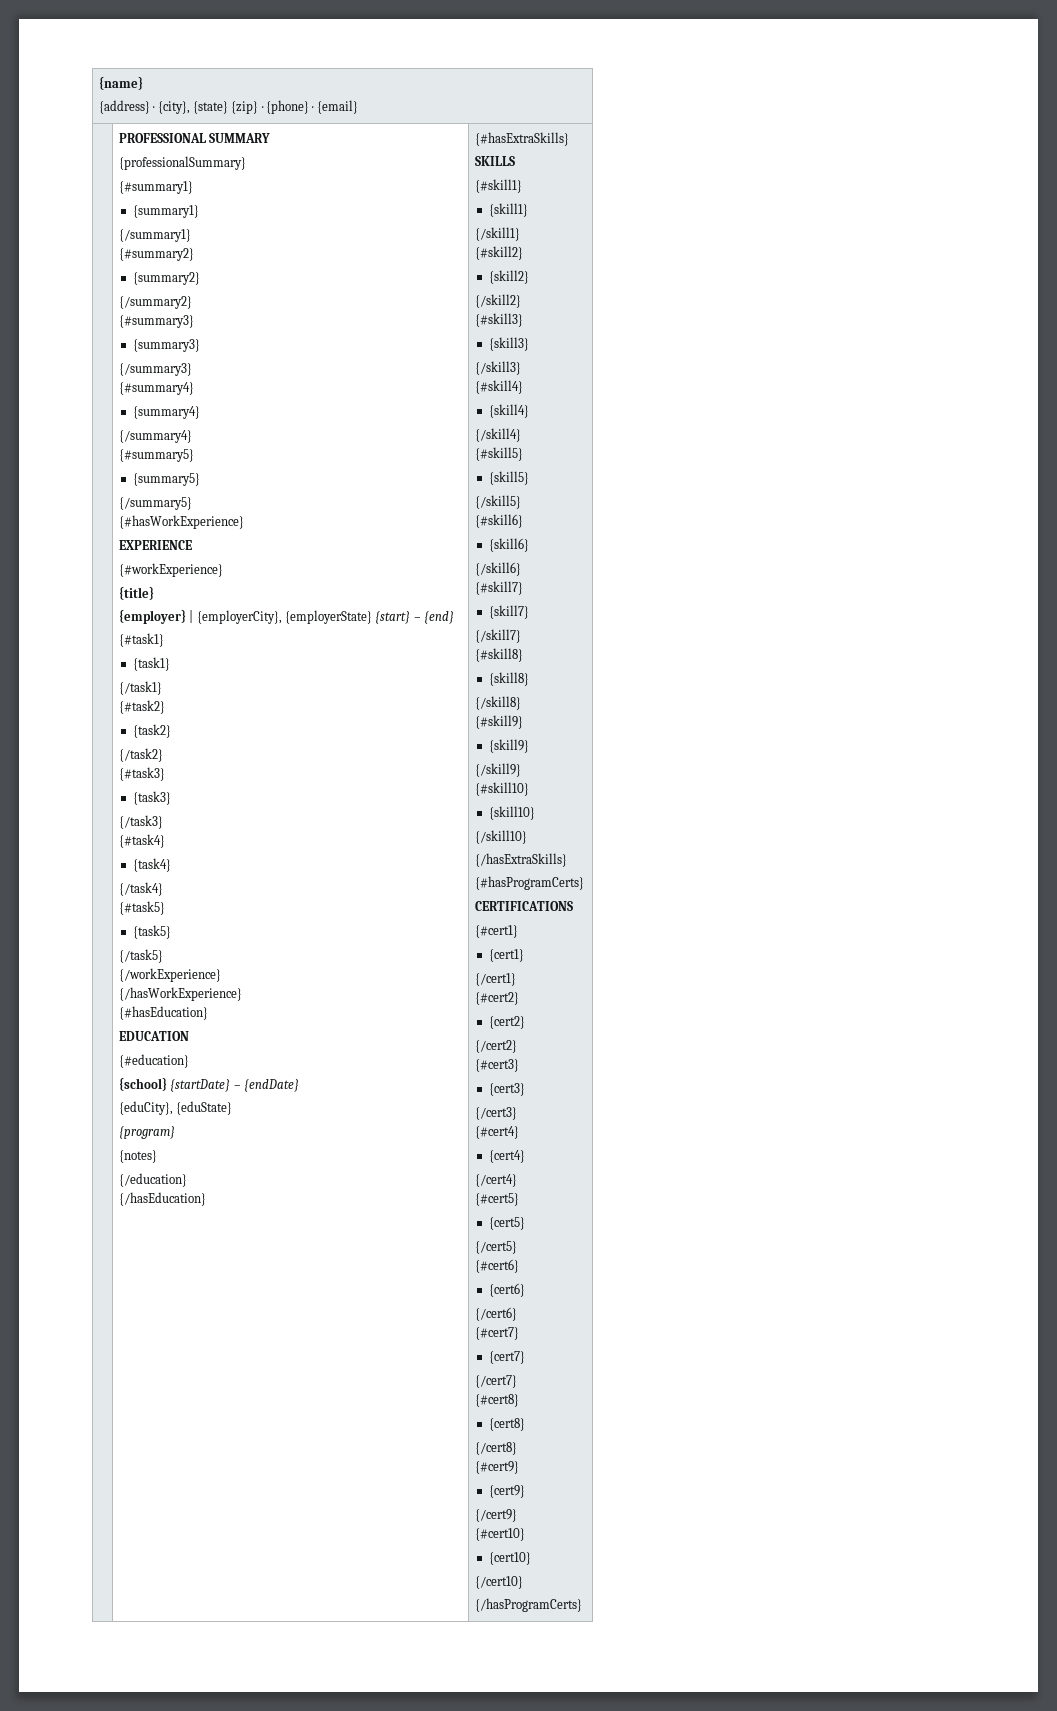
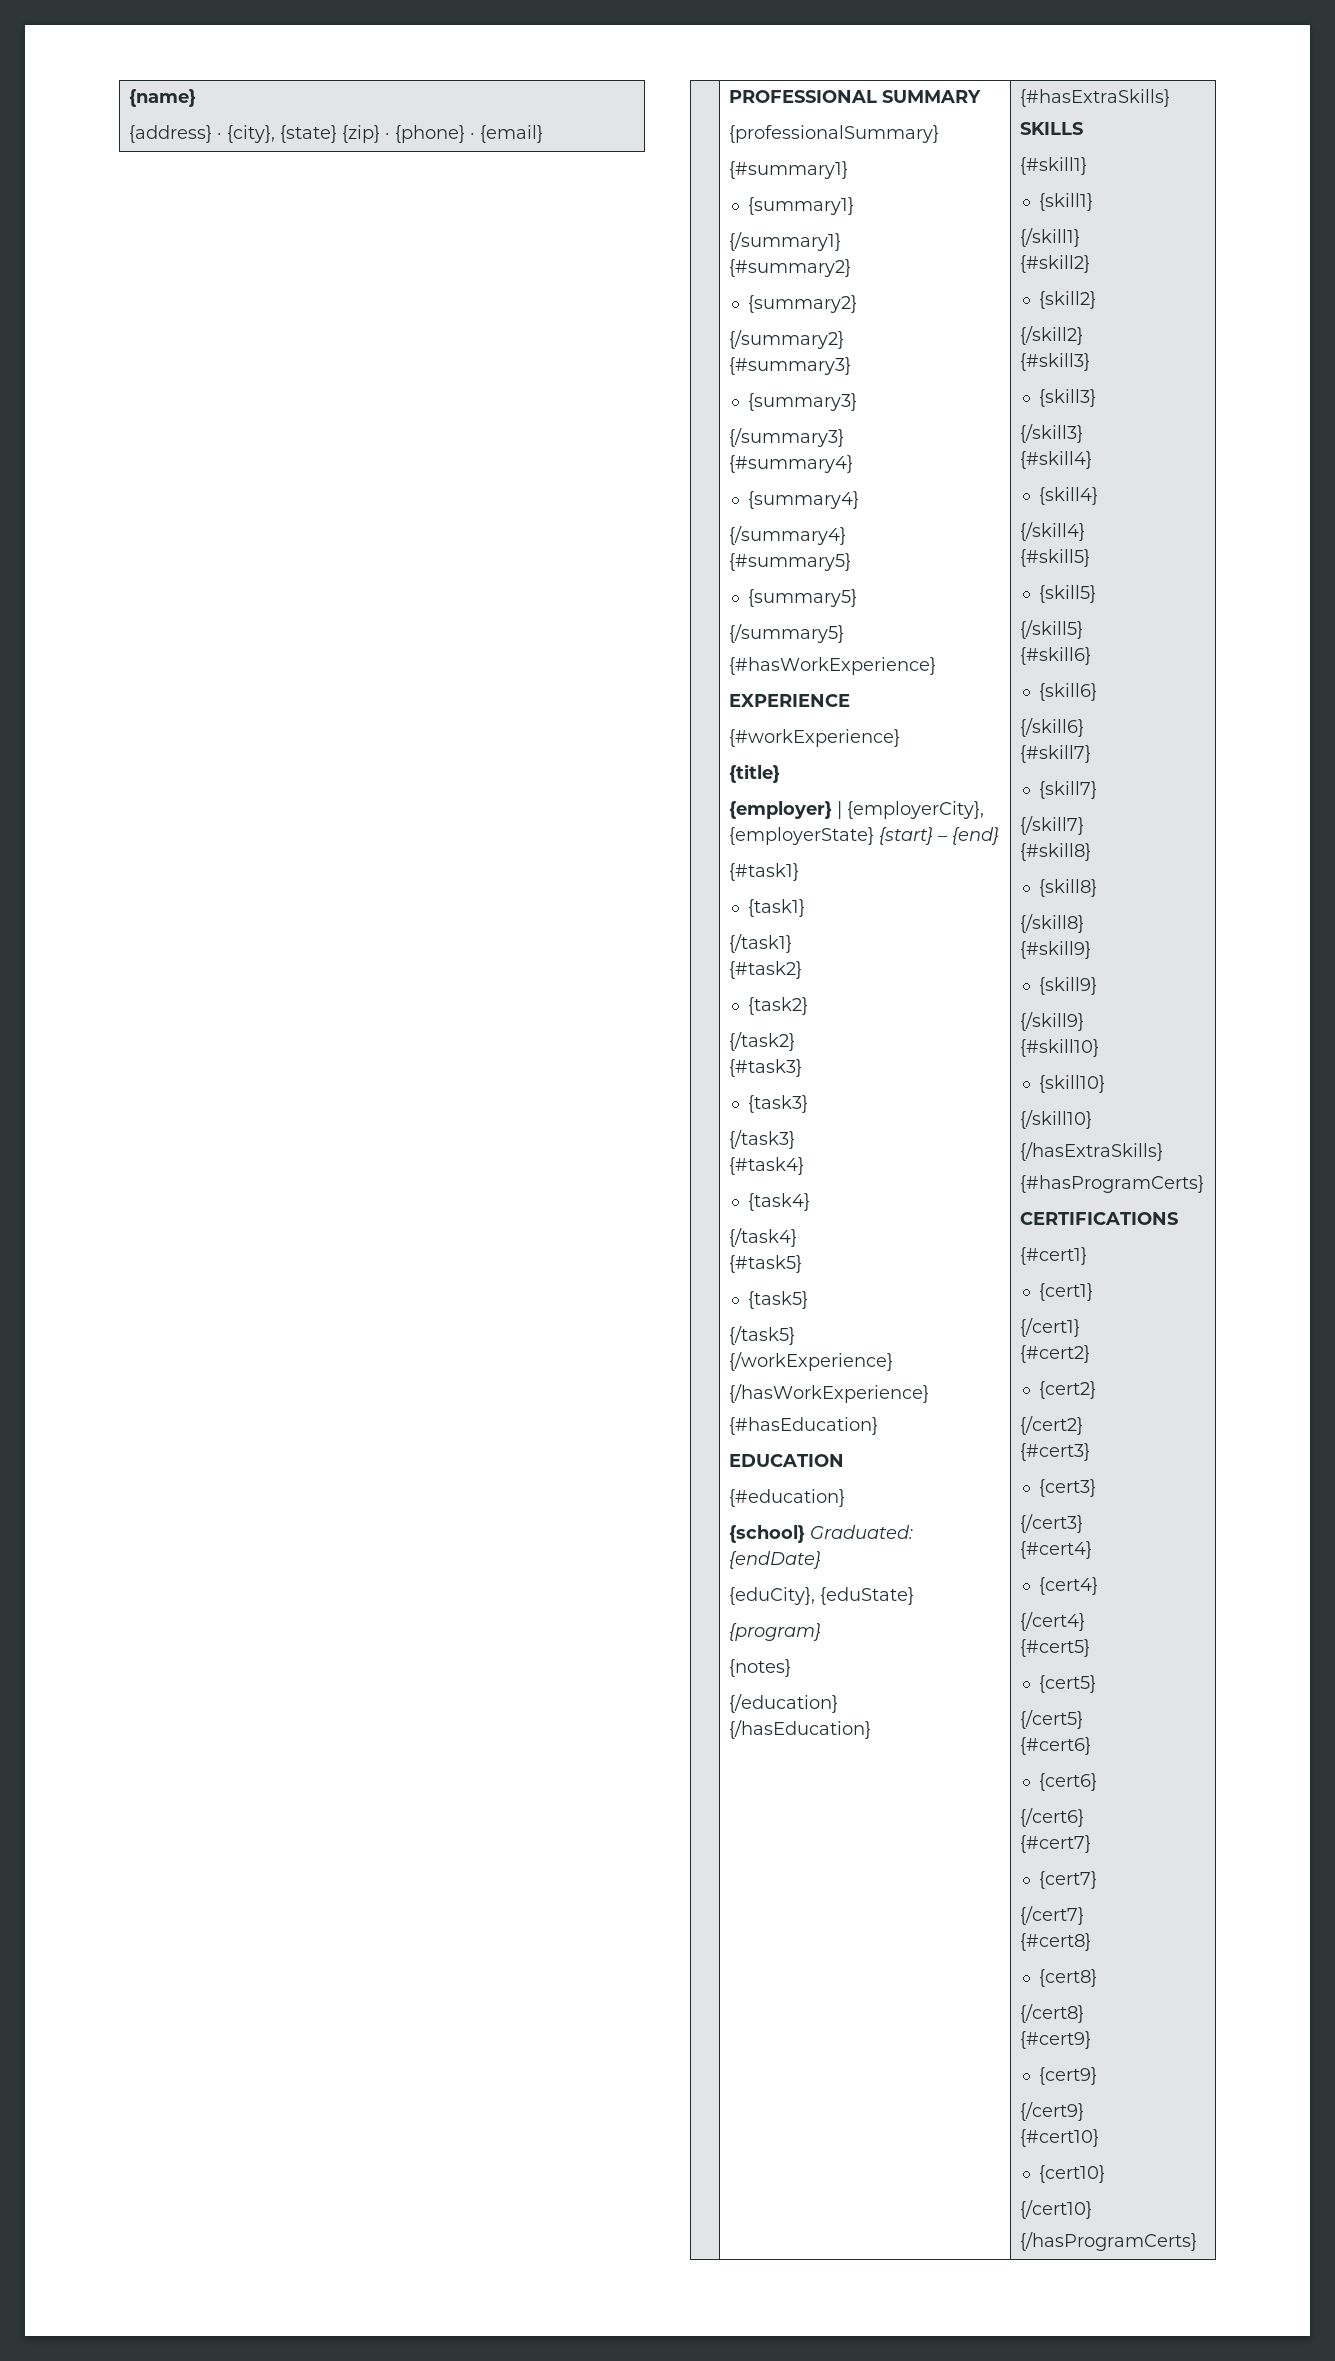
- {school} {startDate} – {endDate}
+ {school} Graduated: {endDate}

